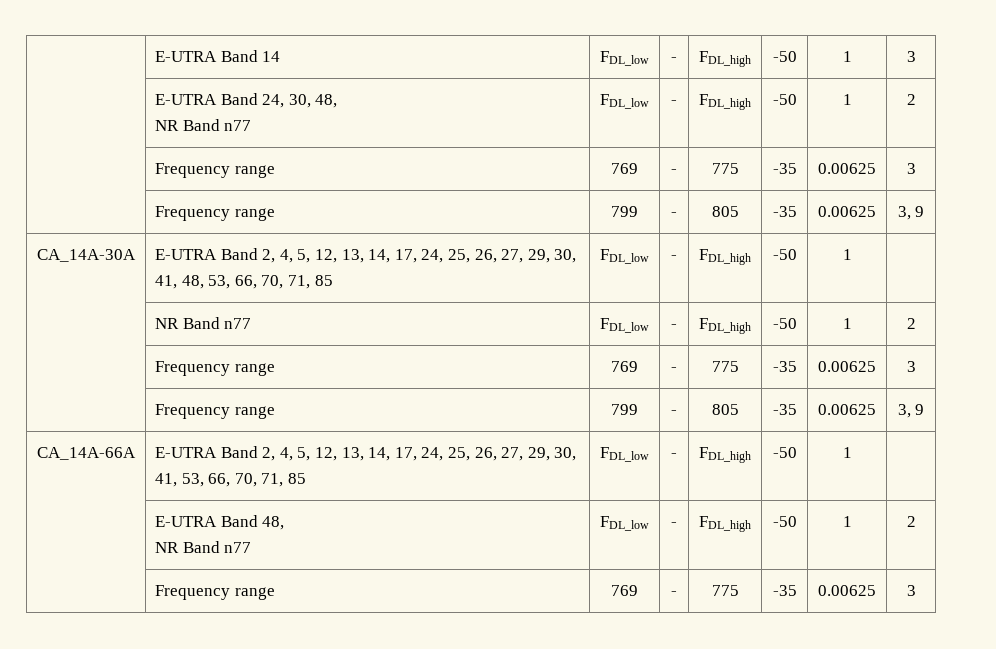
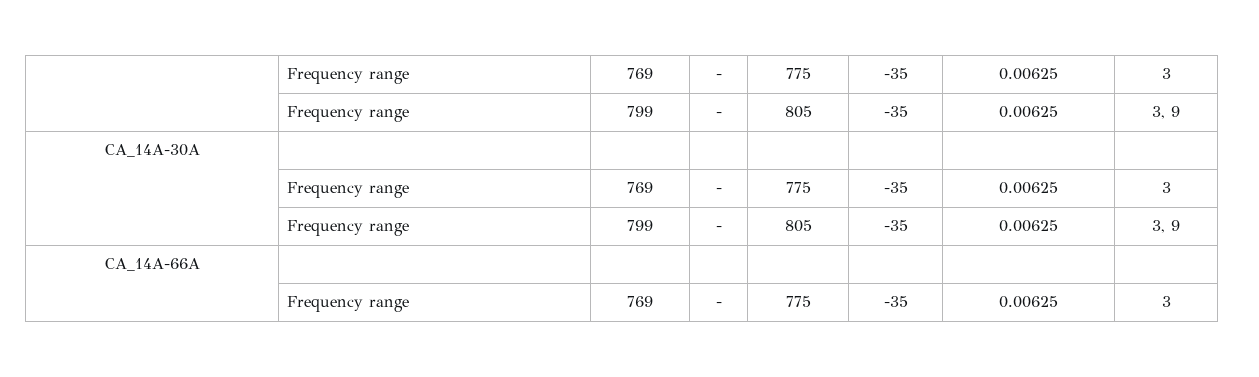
- | E-UTRA Band 14 | FDL_low | - | FDL_high | -50 | 1 | 3
- | E-UTRA Band 24, 30, 48,
- NR Band n77 | FDL_low | - | FDL_high | -50 | 1 | 2
- CA_14A-30A | E-UTRA Band 2, 4, 5, 12, 13, 14, 17, 24, 25, 26, 27, 29, 30, 41, 48, 53, 66, 70, 71, 85 | FDL_low | - | FDL_high | -50 | 1 |
- | NR Band n77 | FDL_low | - | FDL_high | -50 | 1 | 2
+ CA_14A-30A | | | | | | |
- CA_14A-66A | E-UTRA Band 2, 4, 5, 12, 13, 14, 17, 24, 25, 26, 27, 29, 30, 41, 53, 66, 70, 71, 85 | FDL_low | - | FDL_high | -50 | 1 |
- | E-UTRA Band 48,
- NR Band n77 | FDL_low | - | FDL_high | -50 | 1 | 2
+ CA_14A-66A | | | | | | |

